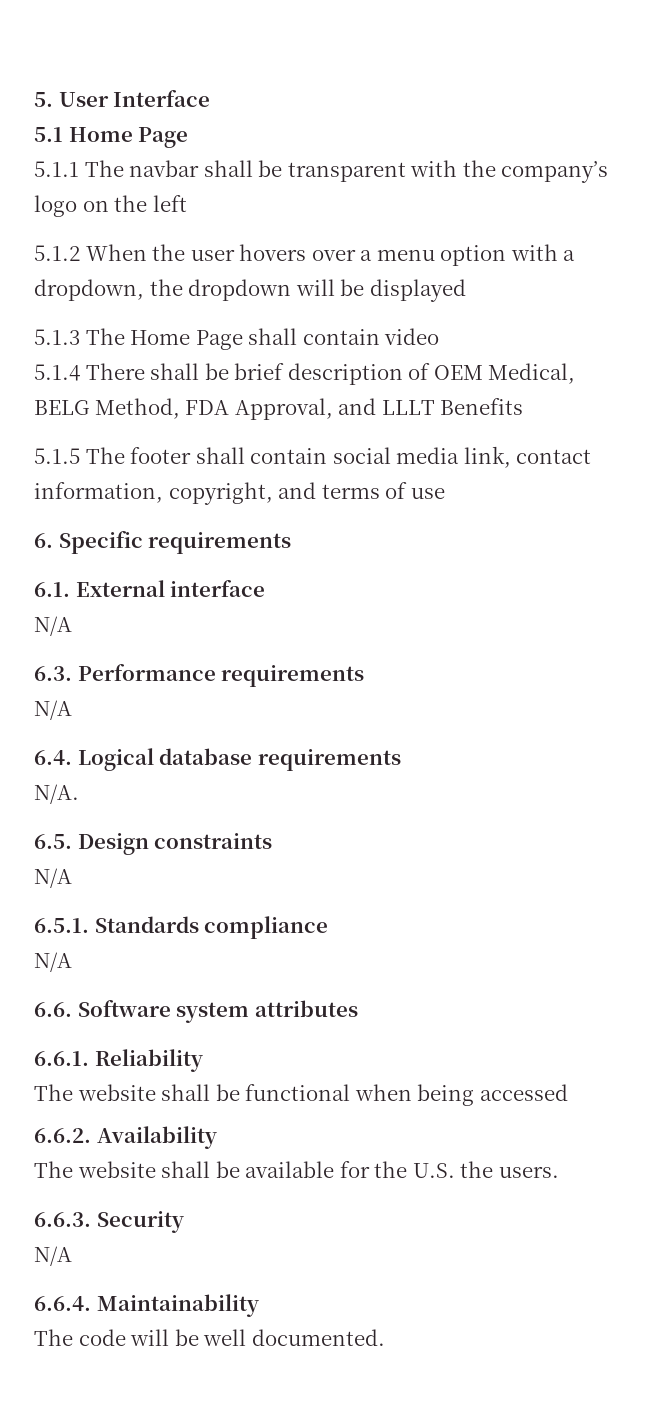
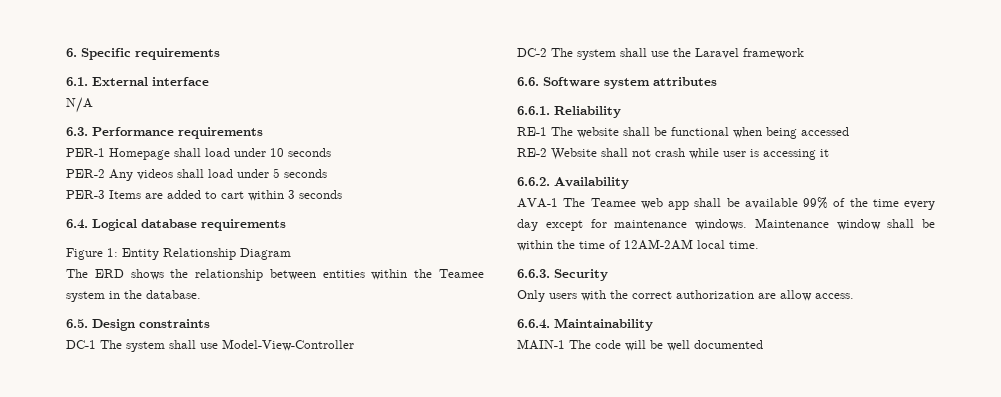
- 5. User Interface
- 5.1 Home Page
- 5.1.1 The navbar shall be transparent with the company’s logo on the left
- 5.1.2 When the user hovers over a menu option with a dropdown, the dropdown will be displayed
- 5.1.3 The Home Page shall contain video
- 5.1.4 There shall be brief description of OEM Medical, BELG Method, FDA Approval, and LLLT Benefits
- 5.1.5 The footer shall contain social media link, contact information, copyright, and terms of use
  6.3. Performance requirements
- N/A
+ PER-1 Homepage shall load under 10 seconds
+ PER-2 Any videos shall load under 5 seconds
+ PER-3 Items are added to cart within 3 seconds
  6.4. Logical database requirements
- N/A.
+ Figure 1: Entity Relationship Diagram
+ The ERD shows the relationship between entities within the Teamee system in the database.
  6.5. Design constraints
- N/A
- 6.5.1. Standards compliance
- N/A
+ DC-1 The system shall use Model-View-Controller
+ DC-2 The system shall use the Laravel framework
- The website shall be functional when being accessed
+ RE-1 The website shall be functional when being accessed
+ RE-2 Website shall not crash while user is accessing it
  6.6.2. Availability
- The website shall be available for the U.S. the users.
+ AVA-1 The Teamee web app shall be available 99% of the time every day except for maintenance windows. Maintenance window shall be within the time of 12AM-2AM local time.
  6.6.3. Security
- N/A
+ Only users with the correct authorization are allow access.
- The code will be well documented.
+ MAIN-1 The code will be well documented

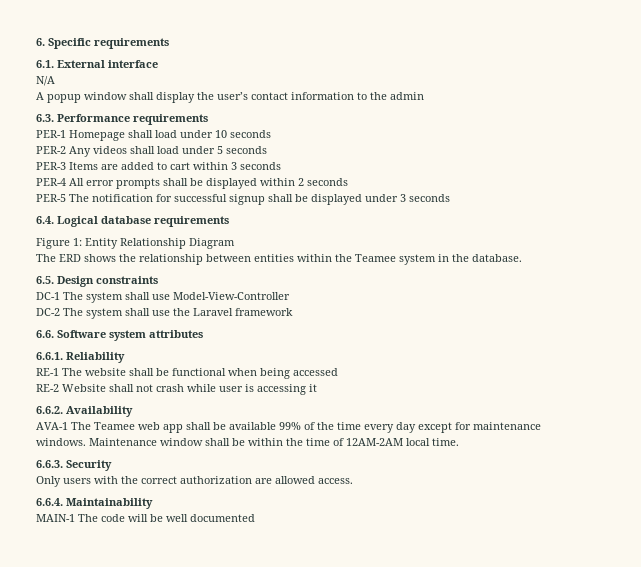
+ A popup window shall display the user’s contact information to the admin
+ PER-4 All error prompts shall be displayed within 2 seconds
+ PER-5 The notification for successful signup shall be displayed under 3 seconds
- Only users with the correct authorization are allow access.
+ Only users with the correct authorization are allowed access.

